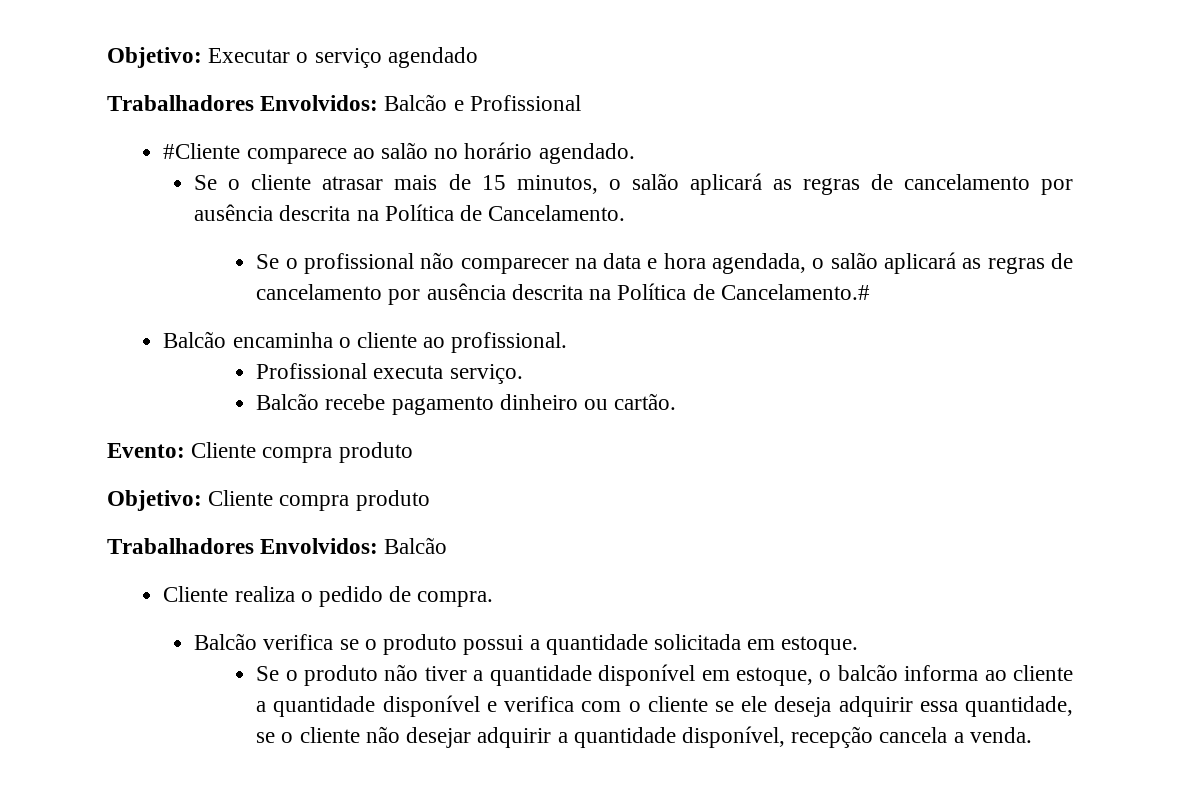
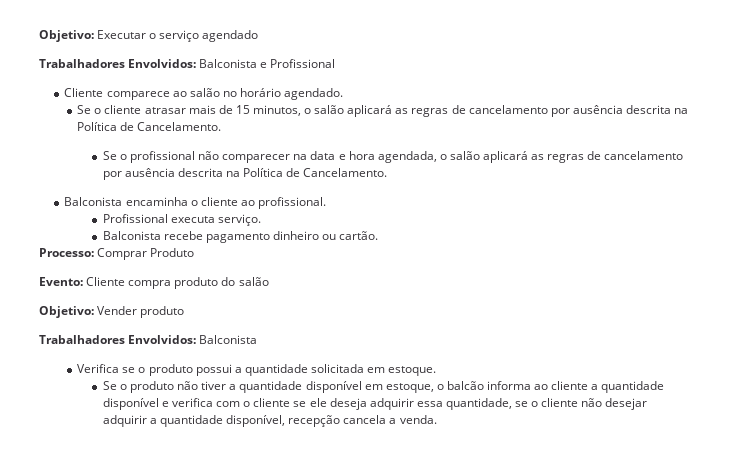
- Trabalhadores Envolvidos: Balcão e Profissional
+ Trabalhadores Envolvidos: Balconista e Profissional
- #Cliente comparece ao salão no horário agendado.
+ Cliente comparece ao salão no horário agendado.
- Se o profissional não comparecer na data e hora agendada, o salão aplicará as regras de cancelamento por ausência descrita na Política de Cancelamento.#
- Balcão encaminha o cliente ao profissional.
+ Se o profissional não comparecer na data e hora agendada, o salão aplicará as regras de cancelamento por ausência descrita na Política de Cancelamento.
+ Balconista encaminha o cliente ao profissional.
- Balcão recebe pagamento dinheiro ou cartão.
+ Balconista recebe pagamento dinheiro ou cartão.
+ Processo: Comprar Produto
- Evento: Cliente compra produto
- Objetivo: Cliente compra produto
- Trabalhadores Envolvidos: Balcão
- Cliente realiza o pedido de compra.
- Balcão verifica se o produto possui a quantidade solicitada em estoque.
+ Evento: Cliente compra produto do salão
+ Objetivo: Vender produto
+ Trabalhadores Envolvidos: Balconista
+ Verifica se o produto possui a quantidade solicitada em estoque.

